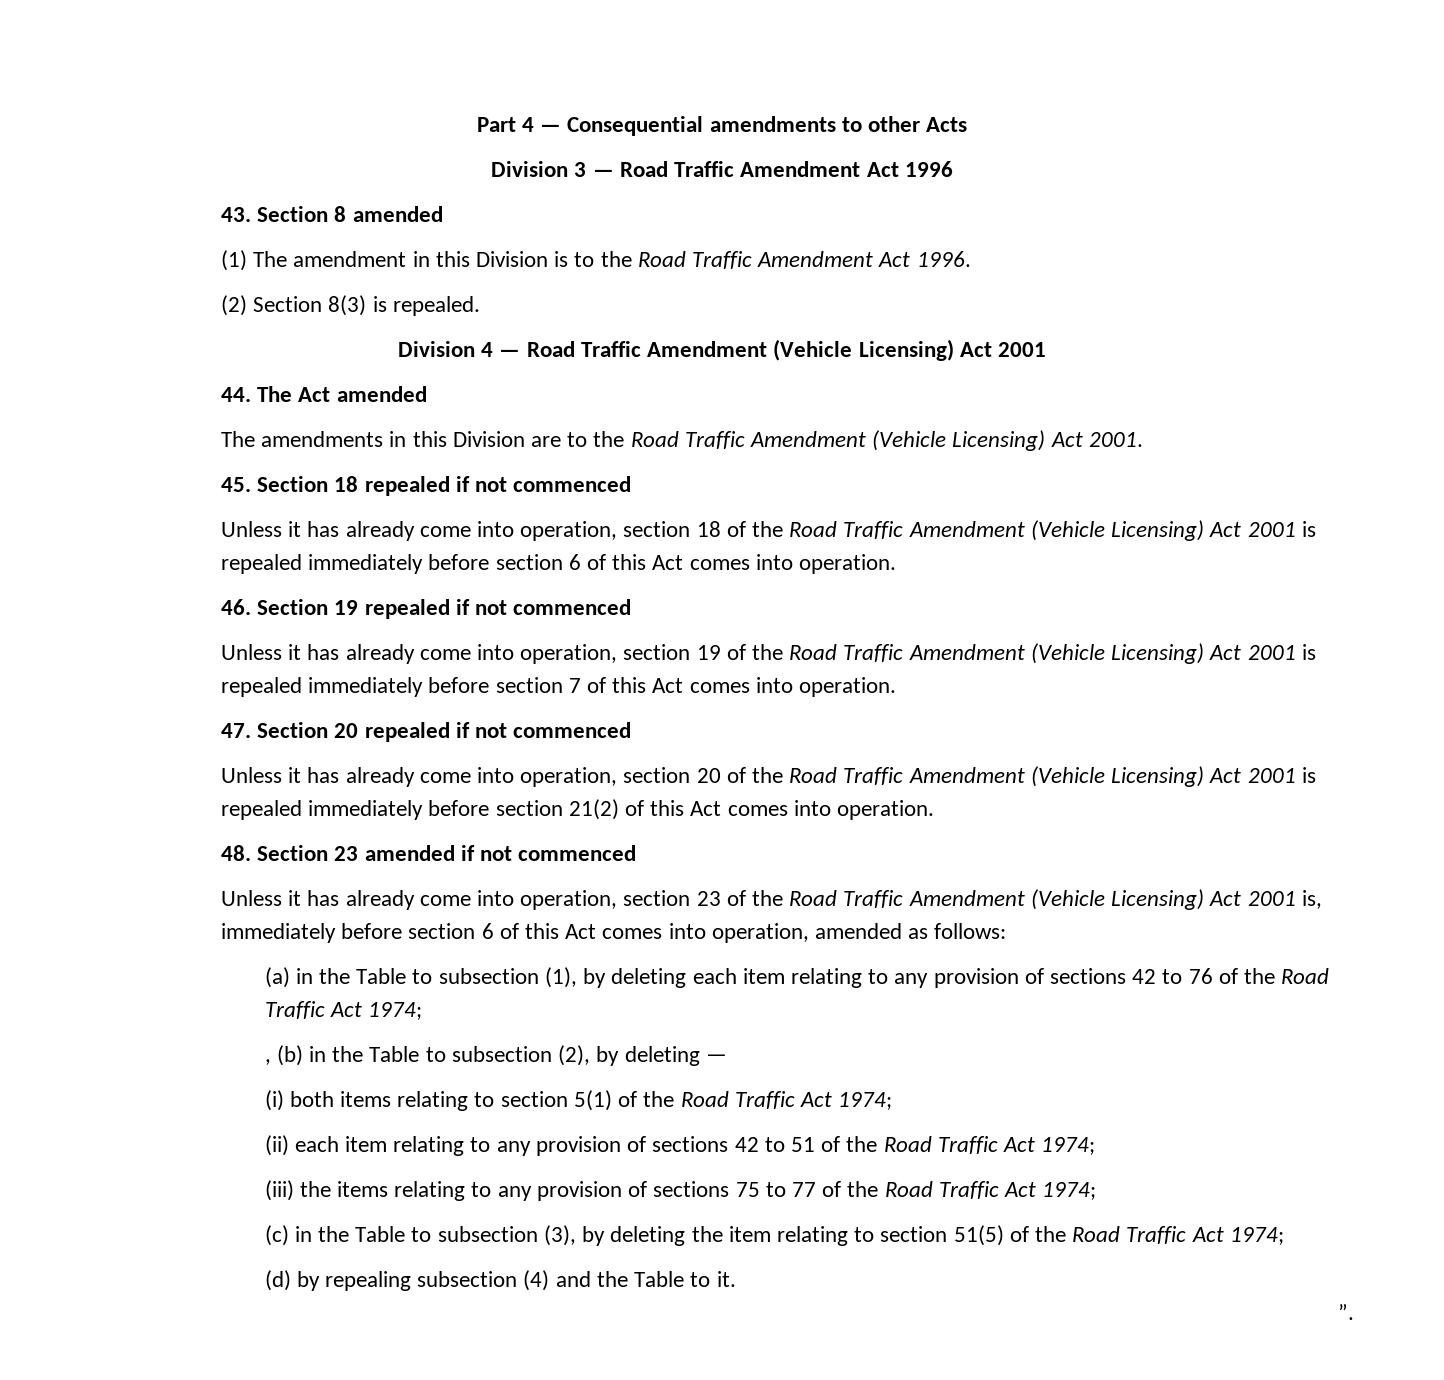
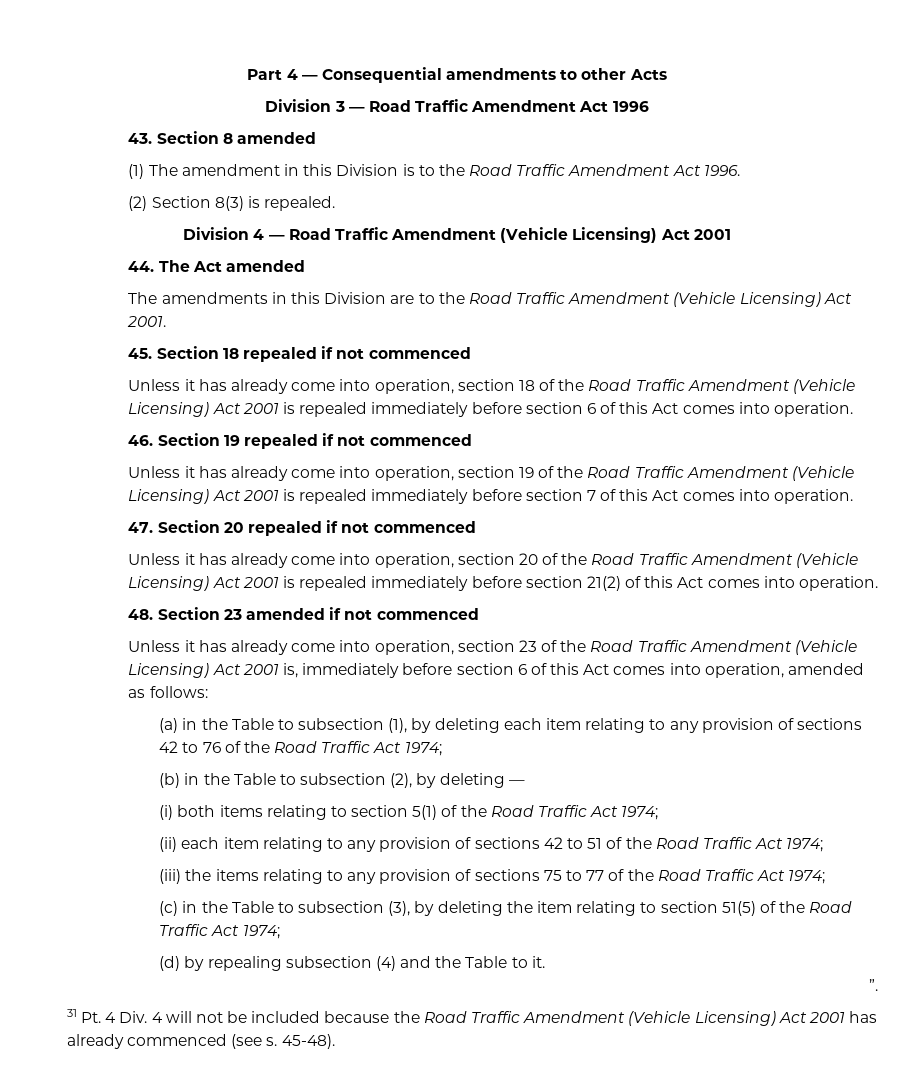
- , (b) in the Table to subsection (2), by deleting —
+ (b) in the Table to subsection (2), by deleting —
+ 31 Pt. 4 Div. 4 will not be included because the Road Traffic Amendment (Vehicle Licensing) Act 2001 has already commenced (see s. 45-48).

